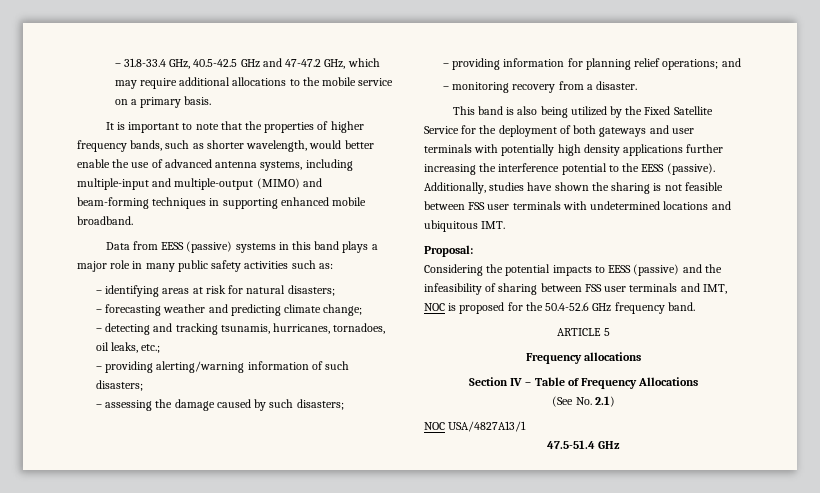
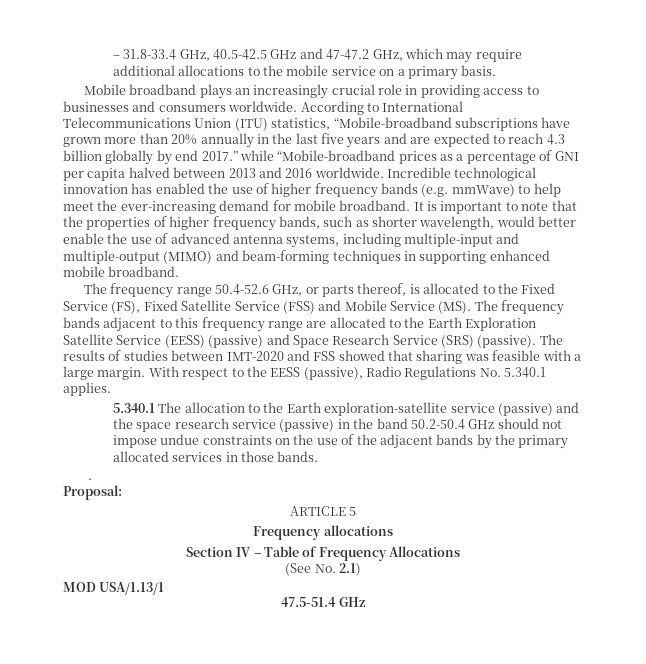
+ Mobile broadband plays an increasingly crucial role in providing access to businesses and consumers worldwide. According to International Telecommunications Union (ITU) statistics, “Mobile-broadband subscriptions have grown more than 20% annually in the last five years and are expected to reach 4.3 billion globally by end 2017.” while “Mobile-broadband prices as a percentage of GNI per capita halved between 2013 and 2016 worldwide. Incredible technological innovation has enabled the use of higher frequency bands (e.g. mmWave) to help meet the ever-increasing demand for mobile broadband.
- Data from EESS (passive) systems in this band plays a major role in many public safety activities such as:
- – identifying areas at risk for natural disasters;
- – forecasting weather and predicting climate change;
- – detecting and tracking tsunamis, hurricanes, tornadoes, oil leaks, etc.;
- – providing alerting/warning information of such disasters;
- – assessing the damage caused by such disasters;
- – providing information for planning relief operations; and
- – monitoring recovery from a disaster.
- This band is also being utilized by the Fixed Satellite Service for the deployment of both gateways and user terminals with potentially high density applications further increasing the interference potential to the EESS (passive). Additionally, studies have shown the sharing is not feasible between FSS user terminals with undetermined locations and ubiquitous IMT.
+ The frequency range 50.4-52.6 GHz, or parts thereof, is allocated to the Fixed Service (FS), Fixed Satellite Service (FSS) and Mobile Service (MS). The frequency bands adjacent to this frequency range are allocated to the Earth Exploration Satellite Service (EESS) (passive) and Space Research Service (SRS) (passive). The results of studies between IMT-2020 and FSS showed that sharing was feasible with a large margin. With respect to the EESS (passive), Radio Regulations No. 5.340.1 applies.
+ 5.340.1 The allocation to the Earth exploration-satellite service (passive) and the space research service (passive) in the band 50.2-50.4 GHz should not impose undue constraints on the use of the adjacent bands by the primary allocated services in those bands.
+ .
  Proposal:
- Considering the potential impacts to EESS (passive) and the infeasibility of sharing between FSS user terminals and IMT, NOC is proposed for the 50.4-52.6 GHz frequency band.
- NOC USA/4827A13/1
+ MOD USA/1.13/1

